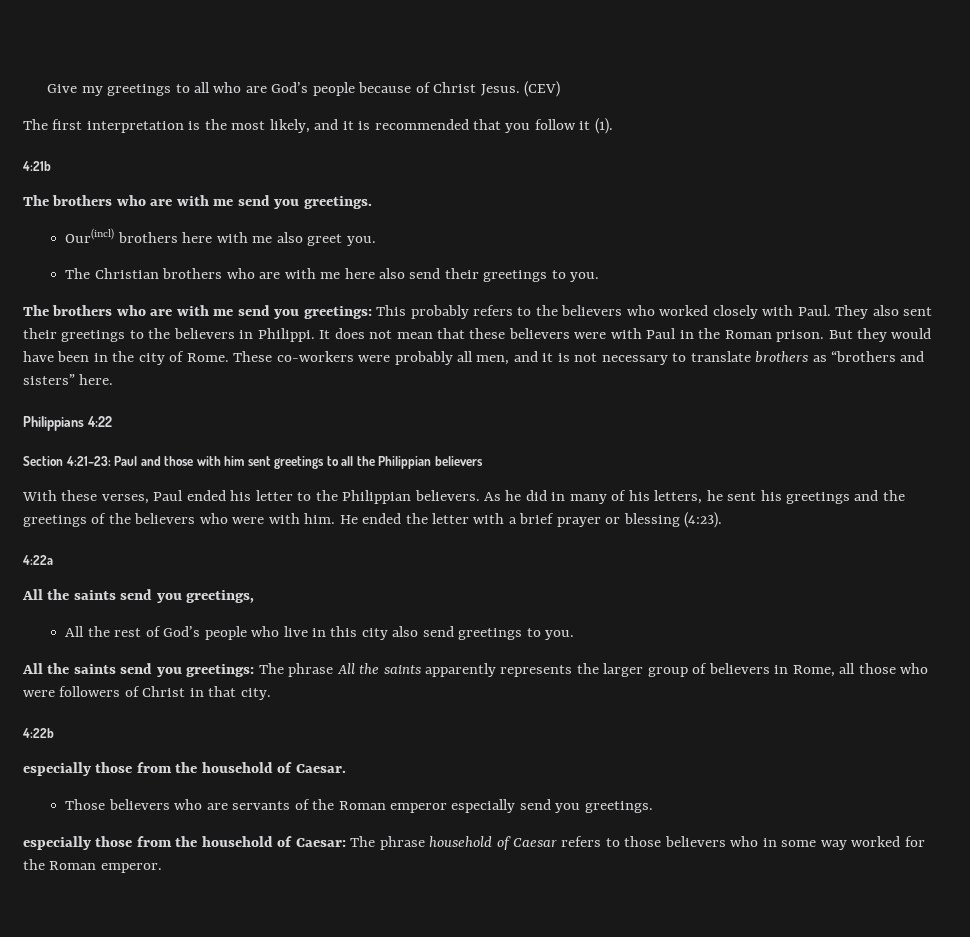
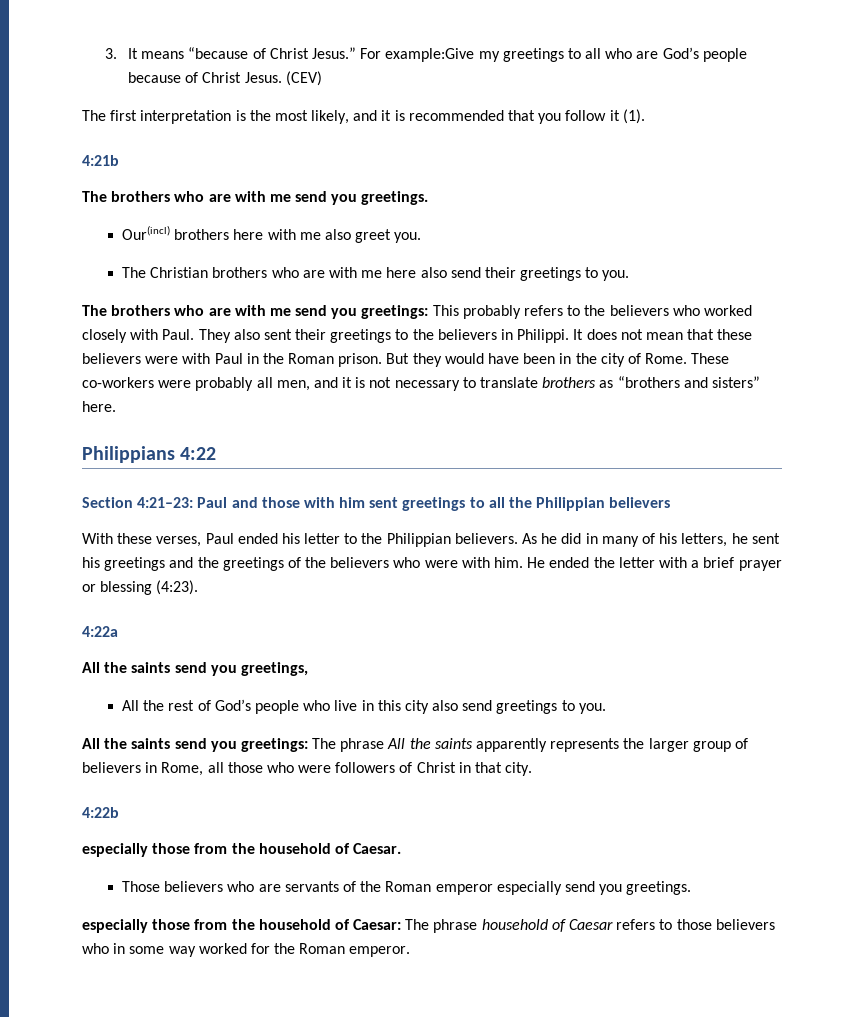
- Give my greetings to all who are God’s people because of Christ Jesus.
+ 3. It means “because of Christ Jesus.” For example:Give my greetings to all who are God’s people because of Christ Jesus.

